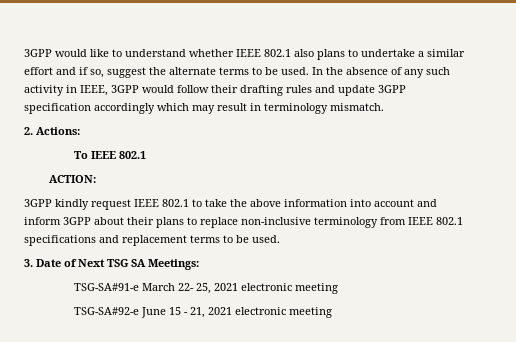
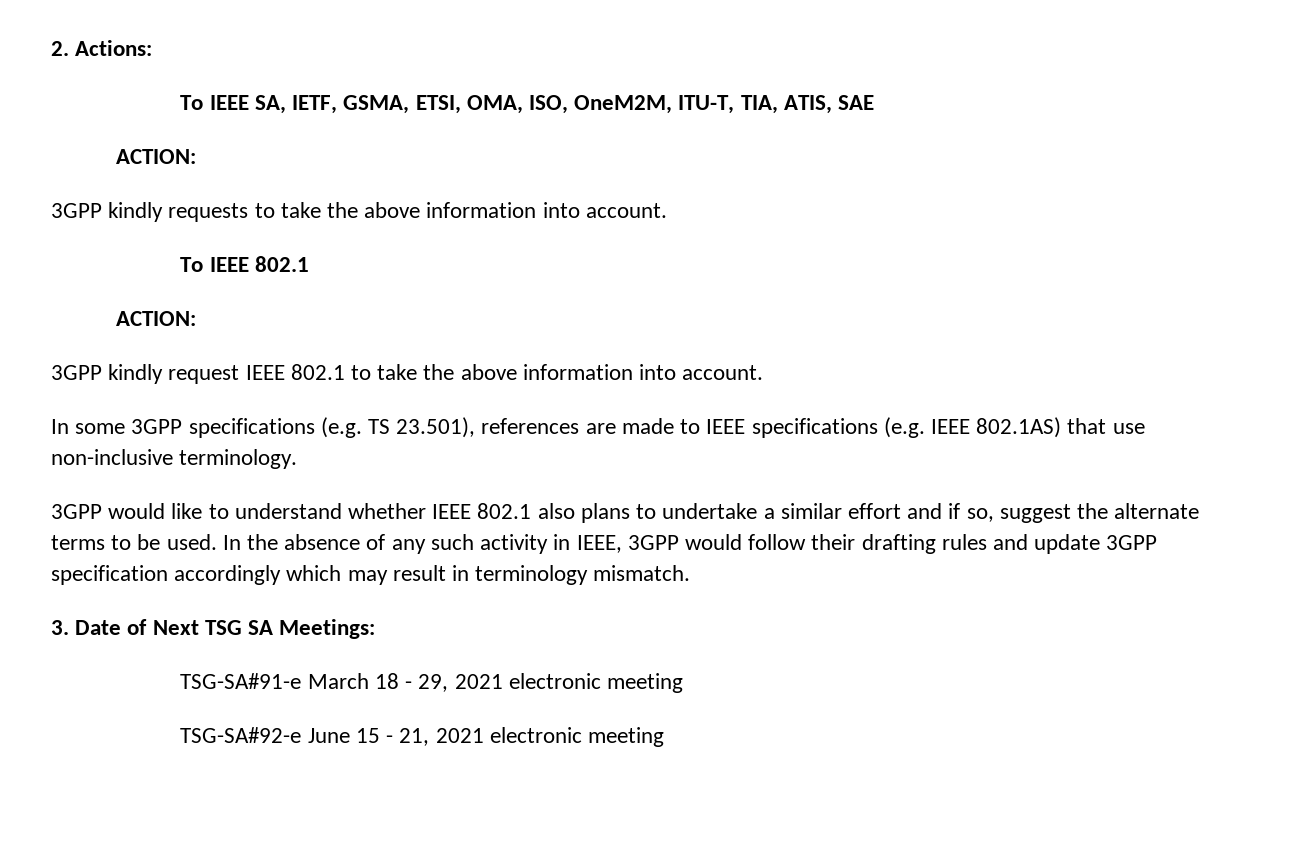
+ 2. Actions:
+ To IEEE SA, IETF, GSMA, ETSI, OMA, ISO, OneM2M, ITU-T, TIA, ATIS, SAE
+ ACTION:
+ 3GPP kindly requests to take the above information into account.
+ To IEEE 802.1
+ ACTION:
+ 3GPP kindly request IEEE 802.1 to take the above information into account.
+ In some 3GPP specifications (e.g. TS 23.501), references are made to IEEE specifications (e.g. IEEE 802.1AS) that use non-inclusive terminology.
- 2. Actions:
- To IEEE 802.1
- ACTION:
- 3GPP kindly request IEEE 802.1 to take the above information into account and inform 3GPP about their plans to replace non-inclusive terminology from IEEE 802.1 specifications and replacement terms to be used.
- TSG-SA#91-e March 22- 25, 2021 electronic meeting
+ TSG-SA#91-e March 18 - 29, 2021 electronic meeting

